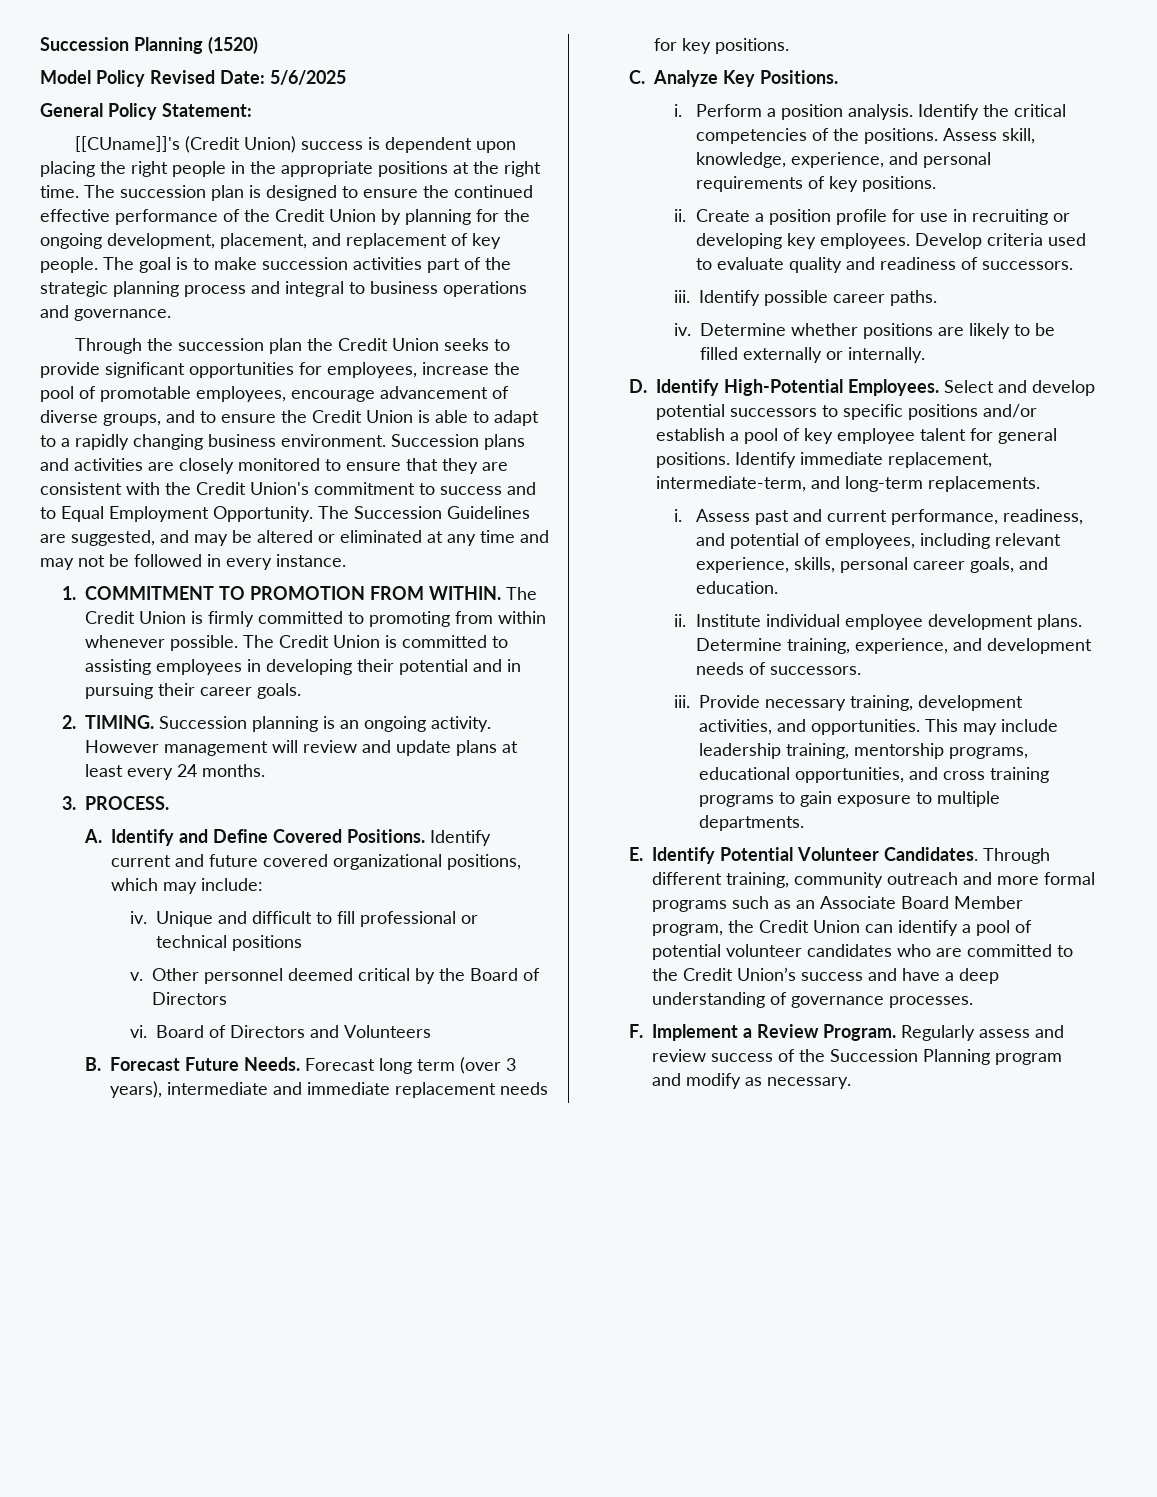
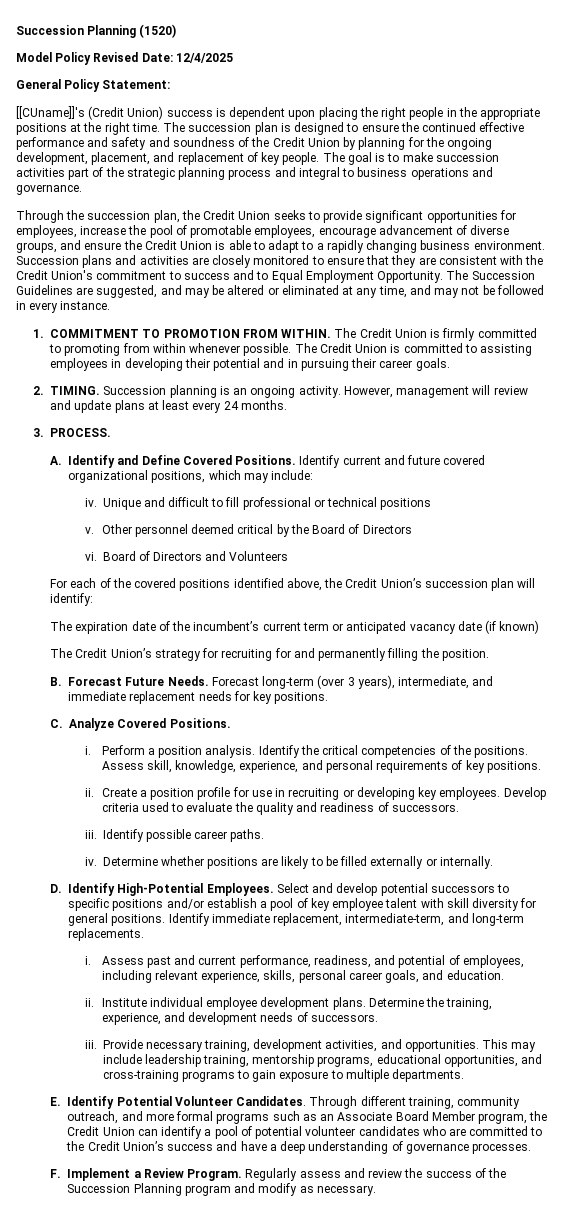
- Model Policy Revised Date: 5/6/2025
+ Model Policy Revised Date: 12/4/2025
- The succession plan is designed to ensure the continued effective performance of the Credit Union by planning for the ongoing development, placement, and replacement of key people.
+ The succession plan is designed to ensure the continued effective performance and safety and soundness of the Credit Union by planning for the ongoing development, placement, and replacement of key people.
- Through the succession plan the Credit Union seeks to provide significant opportunities for employees, increase the pool of promotable employees, encourage advancement of diverse groups, and to ensure the Credit Union is able to adapt to a rapidly changing business environment.
+ Through the succession plan, the Credit Union seeks to provide significant opportunities for employees, increase the pool of promotable employees, encourage advancement of diverse groups, and ensure the Credit Union is able to adapt to a rapidly changing business environment.
- The Succession Guidelines are suggested, and may be altered or eliminated at any time and may not be followed in every instance.
+ The Succession Guidelines are suggested, and may be altered or eliminated at any time, and may not be followed in every instance.
- However management will review and update plans at least every 24 months.
+ However, management will review and update plans at least every 24 months.
+ For each of the covered positions identified above, the Credit Union’s succession plan will identify:
+ The expiration date of the incumbent’s current term or anticipated vacancy date (if known)
+ The Credit Union’s strategy for recruiting for and permanently filling the position.
- Forecast long term (over 3 years), intermediate and immediate replacement needs for key positions.
+ Forecast long-term (over 3 years), intermediate, and immediate replacement needs for key positions.
- C. Analyze Key Positions.
+ C. Analyze Covered Positions.
- Develop criteria used to evaluate quality and readiness of successors.
+ Develop criteria used to evaluate the quality and readiness of successors.
- Select and develop potential successors to specific positions and/or establish a pool of key employee talent for general positions.
+ Select and develop potential successors to specific positions and/or establish a pool of key employee talent with skill diversity for general positions.
- Determine training, experience, and development needs of successors.
+ Determine the training, experience, and development needs of successors.
- This may include leadership training, mentorship programs, educational opportunities, and cross training programs to gain exposure to multiple departments.
+ This may include leadership training, mentorship programs, educational opportunities, and cross-training programs to gain exposure to multiple departments.
- Through different training, community outreach and more formal programs such as an Associate Board Member program, the Credit Union can identify a pool of potential volunteer candidates who are committed to the Credit Union’s success and have a deep understanding of governance processes.
+ Through different training, community outreach, and more formal programs such as an Associate Board Member program, the Credit Union can identify a pool of potential volunteer candidates who are committed to the Credit Union’s success and have a deep understanding of governance processes.
- Regularly assess and review success of the Succession Planning program and modify as necessary.
+ Regularly assess and review the success of the Succession Planning program and modify as necessary.

